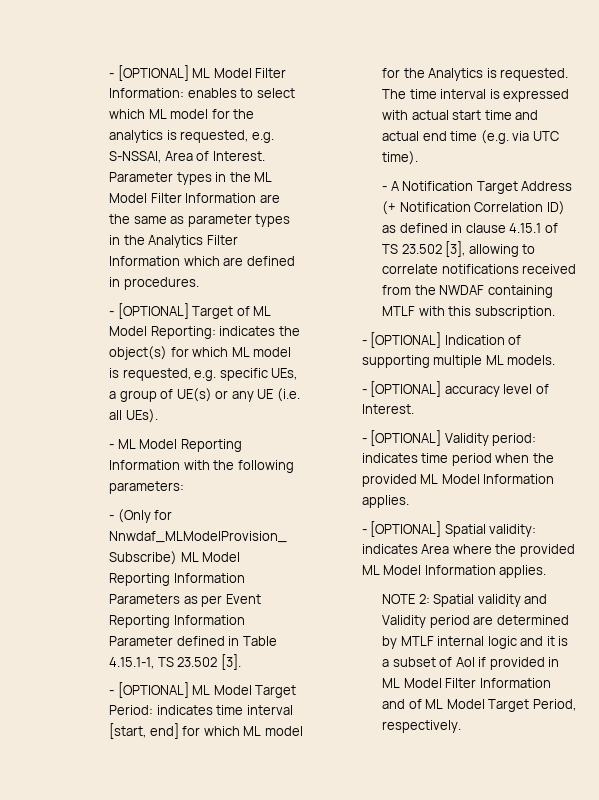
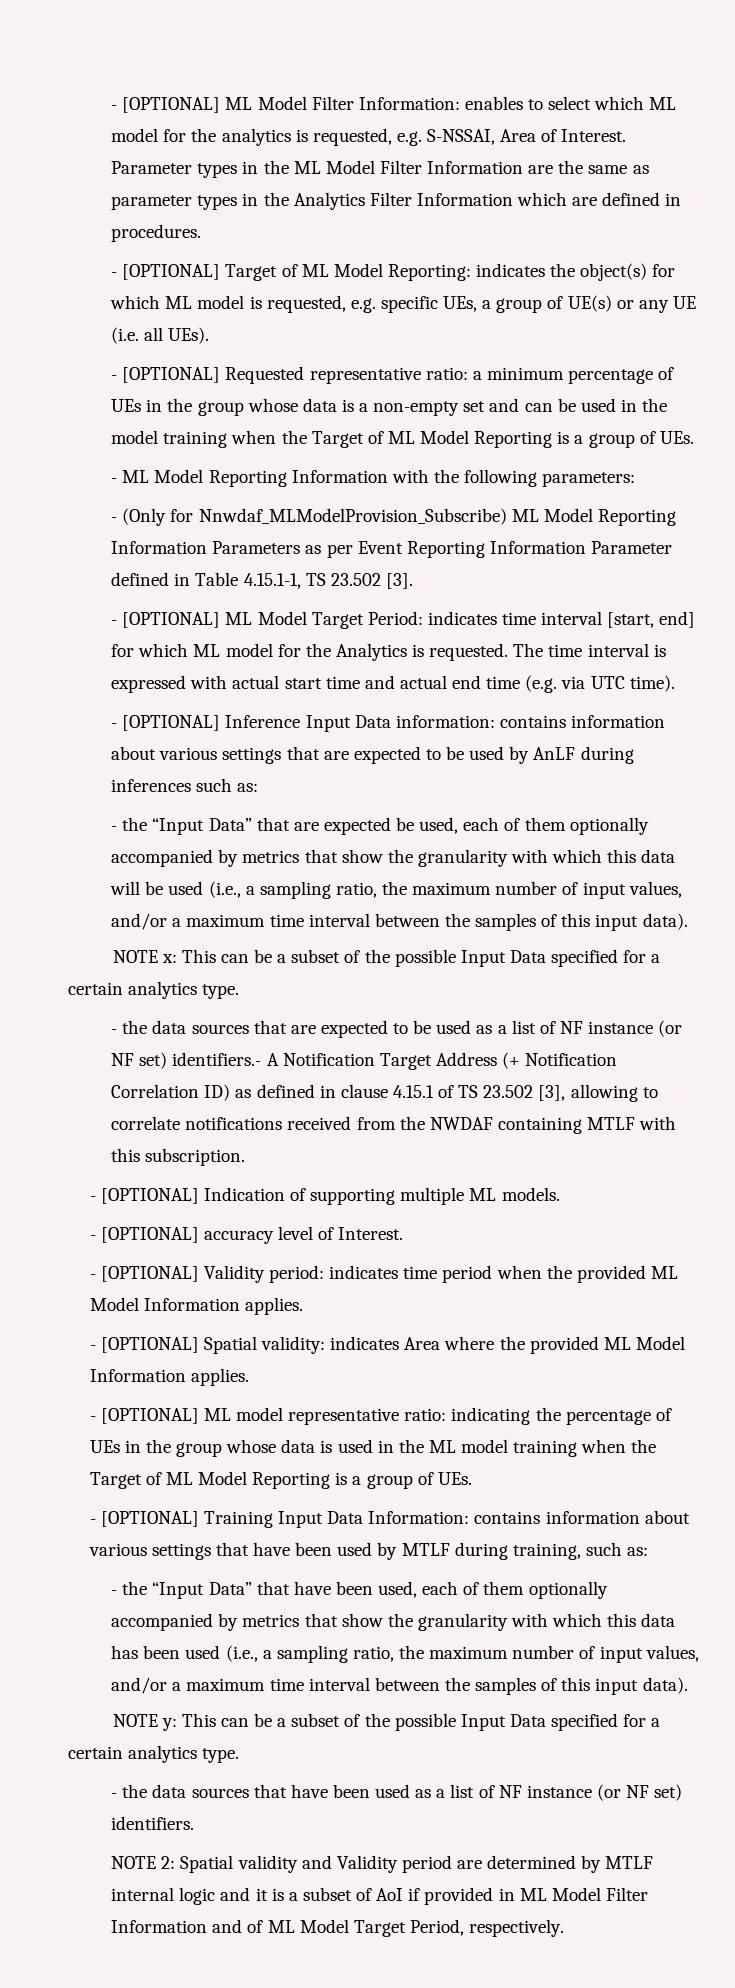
+ - [OPTIONAL] Requested representative ratio: a minimum percentage of UEs in the group whose data is a non-empty set and can be used in the model training when the Target of ML Model Reporting is a group of UEs.
- - A Notification Target Address (+ Notification Correlation ID) as defined in clause 4.15.1 of TS 23.502 [3], allowing to correlate notifications received from the NWDAF containing MTLF with this subscription.
+ - [OPTIONAL] Inference Input Data information: contains information about various settings that are expected to be used by AnLF during inferences such as:
+ - the “Input Data” that are expected be used, each of them optionally accompanied by metrics that show the granularity with which this data will be used (i.e., a sampling ratio, the maximum number of input values, and/or a maximum time interval between the samples of this input data).
+ NOTE x: This can be a subset of the possible Input Data specified for a certain analytics type.
+ - the data sources that are expected to be used as a list of NF instance (or NF set) identifiers.- A Notification Target Address (+ Notification Correlation ID) as defined in clause 4.15.1 of TS 23.502 [3], allowing to correlate notifications received from the NWDAF containing MTLF with this subscription.
+ - [OPTIONAL] ML model representative ratio: indicating the percentage of UEs in the group whose data is used in the ML model training when the Target of ML Model Reporting is a group of UEs.
+ - [OPTIONAL] Training Input Data Information: contains information about various settings that have been used by MTLF during training, such as:
+ - the “Input Data” that have been used, each of them optionally accompanied by metrics that show the granularity with which this data has been used (i.e., a sampling ratio, the maximum number of input values, and/or a maximum time interval between the samples of this input data).
+ NOTE y: This can be a subset of the possible Input Data specified for a certain analytics type.
+ - the data sources that have been used as a list of NF instance (or NF set) identifiers.

